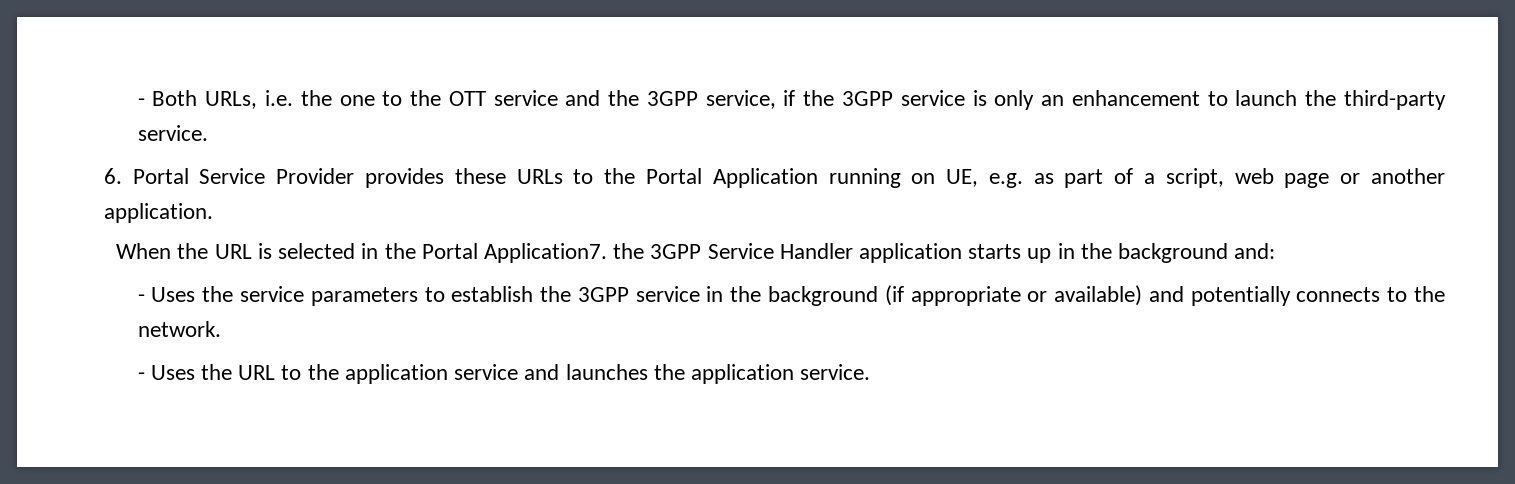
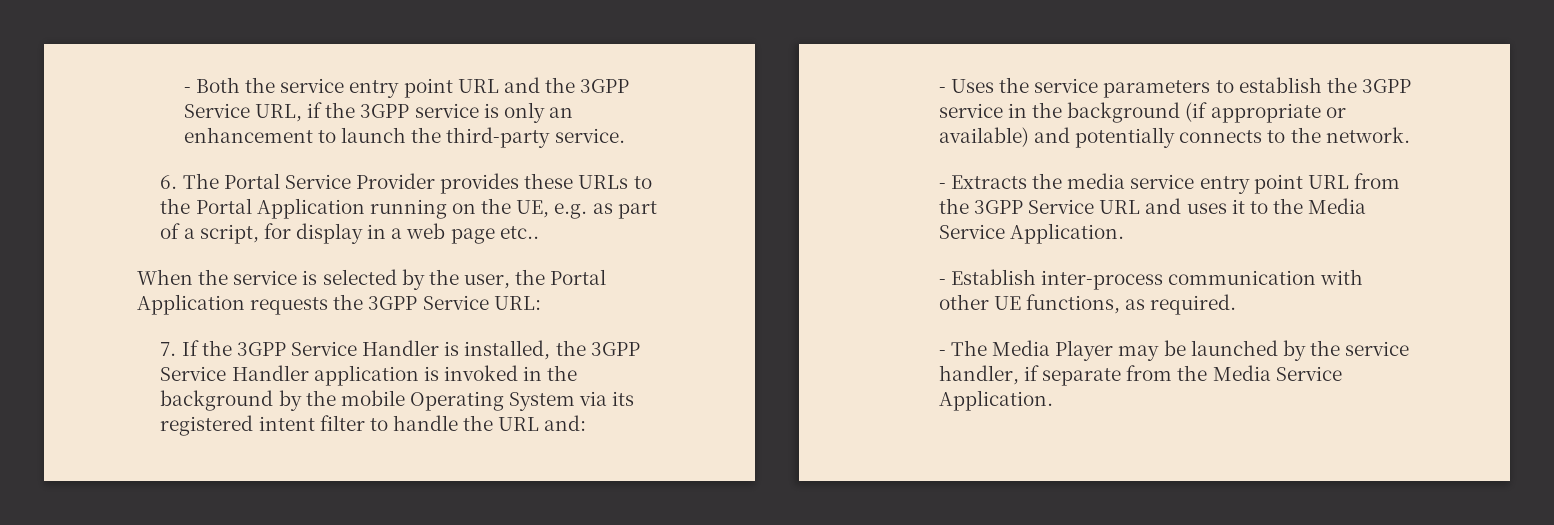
- - Both URLs, i.e. the one to the OTT service and the 3GPP service, if the 3GPP service is only an enhancement to launch the third-party service.
+ - Both the service entry point URL and the 3GPP Service URL, if the 3GPP service is only an enhancement to launch the third-party service.
- 6. Portal Service Provider provides these URLs to the Portal Application running on UE, e.g. as part of a script, web page or another application.
+ 6. The Portal Service Provider provides these URLs to the Portal Application running on the UE, e.g. as part of a script, for display in a web page etc..
- When the URL is selected in the Portal Application7. the 3GPP Service Handler application starts up in the background and:
+ When the service is selected by the user, the Portal Application requests the 3GPP Service URL:
+ 7. If the 3GPP Service Handler is installed, the 3GPP Service Handler application is invoked in the background by the mobile Operating System via its registered intent filter to handle the URL and:
- - Uses the URL to the application service and launches the application service.
+ - Extracts the media service entry point URL from the 3GPP Service URL and uses it to the Media Service Application.
+ - Establish inter-process communication with other UE functions, as required.
+ - The Media Player may be launched by the service handler, if separate from the Media Service Application.

